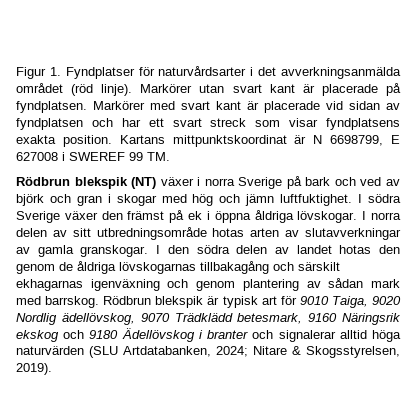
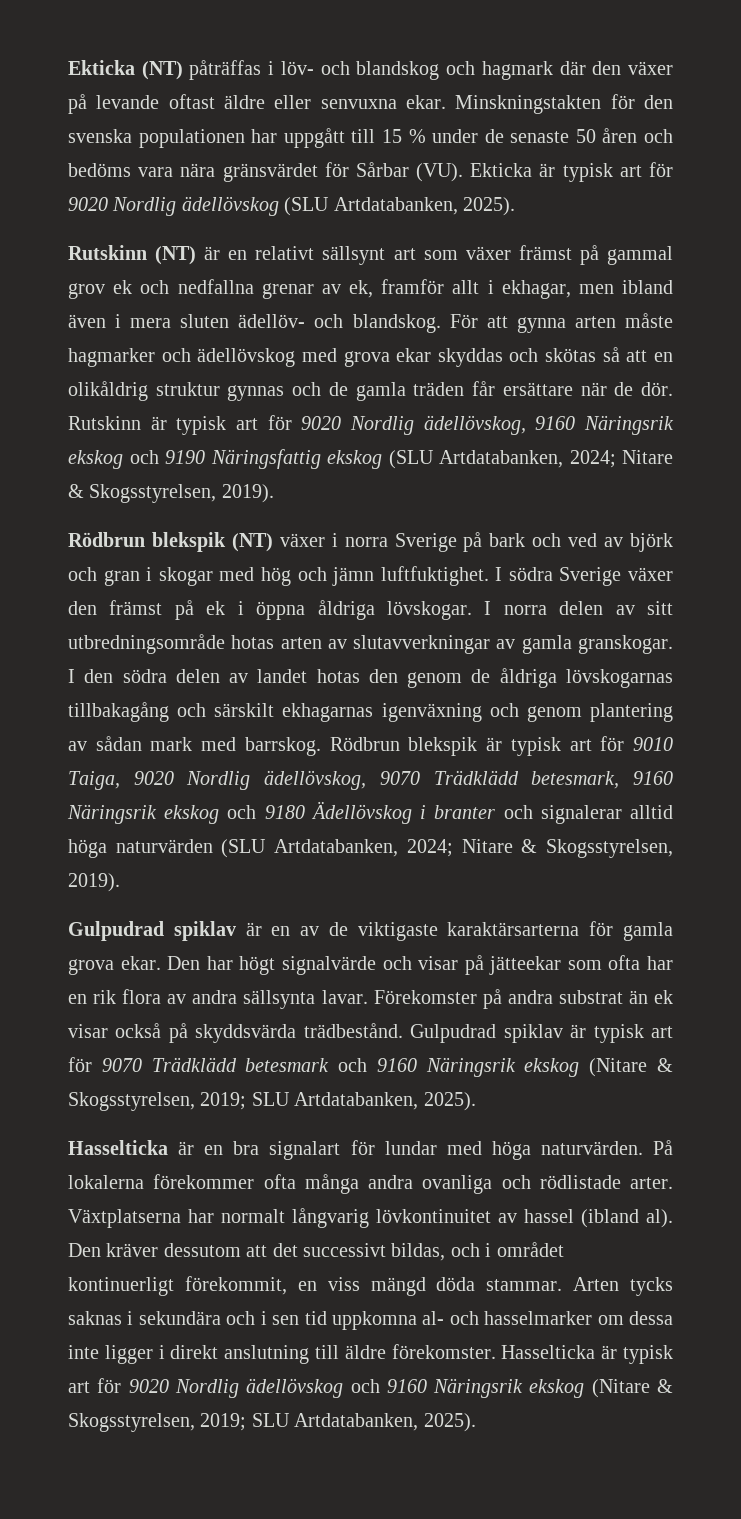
- Figur 1. Fyndplatser för naturvårdsarter i det avverkningsanmälda området (röd linje). Markörer utan svart kant är placerade på fyndplatsen. Markörer med svart kant är placerade vid sidan av fyndplatsen och har ett svart streck som visar fyndplatsens exakta position. Kartans mittpunktskoordinat är N 6698799, E 627008 i SWEREF 99 TM.
+ Ekticka (NT) påträffas i löv- och blandskog och hagmark där den växer på levande oftast äldre eller senvuxna ekar. Minskningstakten för den svenska populationen har uppgått till 15 % under de senaste 50 åren och bedöms vara nära gränsvärdet för Sårbar (VU). Ekticka är typisk art för 9020 Nordlig ädellövskog (SLU Artdatabanken, 2025).
+ Rutskinn (NT) är en relativt sällsynt art som växer främst på gammal grov ek och nedfallna grenar av ek, framför allt i ekhagar, men ibland även i mera sluten ädellöv- och blandskog. För att gynna arten måste hagmarker och ädellövskog med grova ekar skyddas och skötas så att en olikåldrig struktur gynnas och de gamla träden får ersättare när de dör. Rutskinn är typisk art för 9020 Nordlig ädellövskog, 9160 Näringsrik ekskog och 9190 Näringsfattig ekskog (SLU Artdatabanken, 2024; Nitare & Skogsstyrelsen, 2019).
+ Gulpudrad spiklav är en av de viktigaste karaktärsarterna för gamla grova ekar. Den har högt signalvärde och visar på jätteekar som ofta har en rik flora av andra sällsynta lavar. Förekomster på andra substrat än ek visar också på skyddsvärda trädbestånd. Gulpudrad spiklav är typisk art för 9070 Trädklädd betesmark och 9160 Näringsrik ekskog (Nitare & Skogsstyrelsen, 2019; SLU Artdatabanken, 2025).
+ Hasselticka är en bra signalart för lundar med höga naturvärden. På lokalerna förekommer ofta många andra ovanliga och rödlistade arter. Växtplatserna har normalt långvarig lövkontinuitet av hassel (ibland al). Den kräver dessutom att det successivt bildas, och i området kontinuerligt förekommit, en viss mängd döda stammar. Arten tycks saknas i sekundära och i sen tid uppkomna al- och hasselmarker om dessa inte ligger i direkt anslutning till äldre förekomster. Hasselticka är typisk art för 9020 Nordlig ädellövskog och 9160 Näringsrik ekskog (Nitare & Skogsstyrelsen, 2019; SLU Artdatabanken, 2025).

